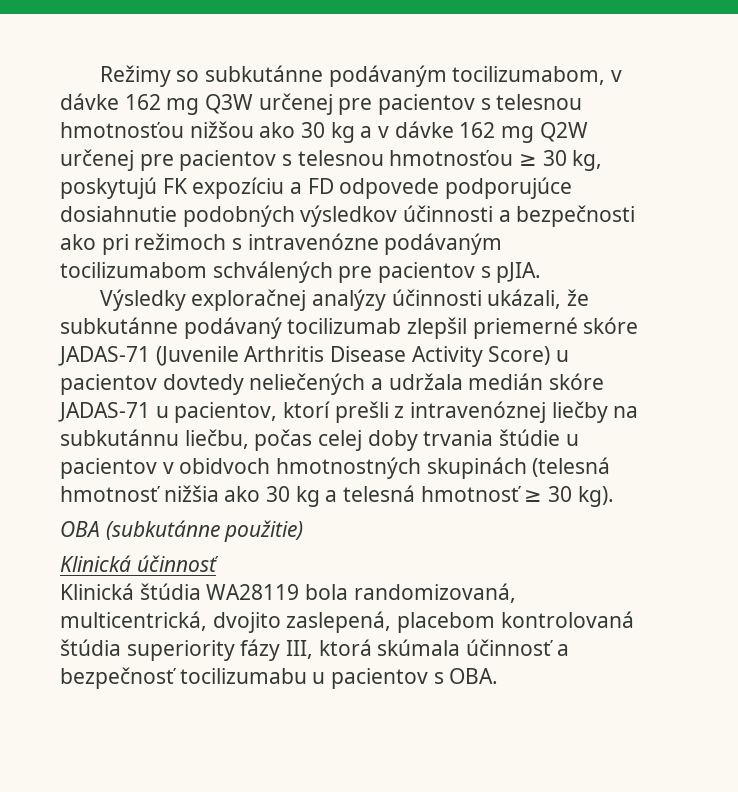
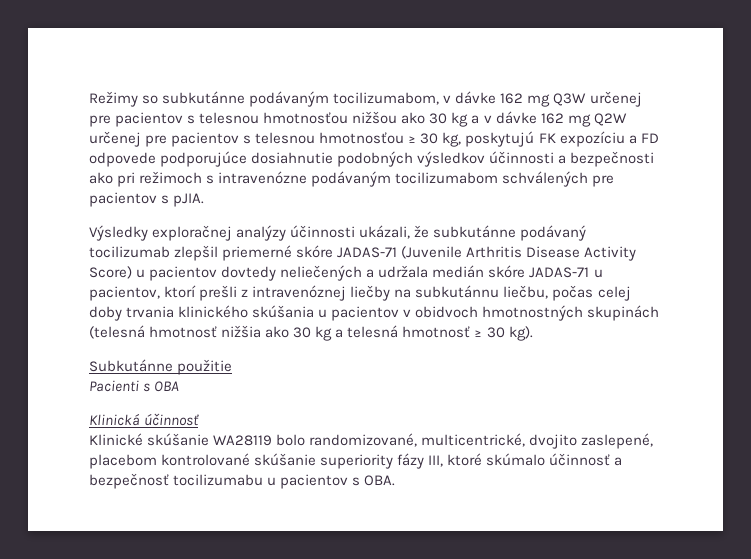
- Výsledky exploračnej analýzy účinnosti ukázali, že subkutánne podávaný tocilizumab zlepšil priemerné skóre JADAS-71 (Juvenile Arthritis Disease Activity Score) u pacientov dovtedy neliečených a udržala medián skóre JADAS-71 u pacientov, ktorí prešli z intravenóznej liečby na subkutánnu liečbu, počas celej doby trvania štúdie u pacientov v obidvoch hmotnostných skupinách (telesná hmotnosť nižšia ako 30 kg a telesná hmotnosť ≥ 30 kg).
+ Výsledky exploračnej analýzy účinnosti ukázali, že subkutánne podávaný tocilizumab zlepšil priemerné skóre JADAS-71 (Juvenile Arthritis Disease Activity Score) u pacientov dovtedy neliečených a udržala medián skóre JADAS-71 u pacientov, ktorí prešli z intravenóznej liečby na subkutánnu liečbu, počas celej doby trvania klinického skúšania u pacientov v obidvoch hmotnostných skupinách (telesná hmotnosť nižšia ako 30 kg a telesná hmotnosť ≥ 30 kg).
- OBA (subkutánne použitie)
+ Subkutánne použitie
+ Pacienti s OBA
- Klinická štúdia WA28119 bola randomizovaná, multicentrická, dvojito zaslepená, placebom kontrolovaná štúdia superiority fázy III, ktorá skúmala účinnosť a bezpečnosť tocilizumabu u pacientov s OBA.
+ Klinické skúšanie WA28119 bolo randomizované, multicentrické, dvojito zaslepené, placebom kontrolované skúšanie superiority fázy III, ktoré skúmalo účinnosť a bezpečnosť tocilizumabu u pacientov s OBA.

